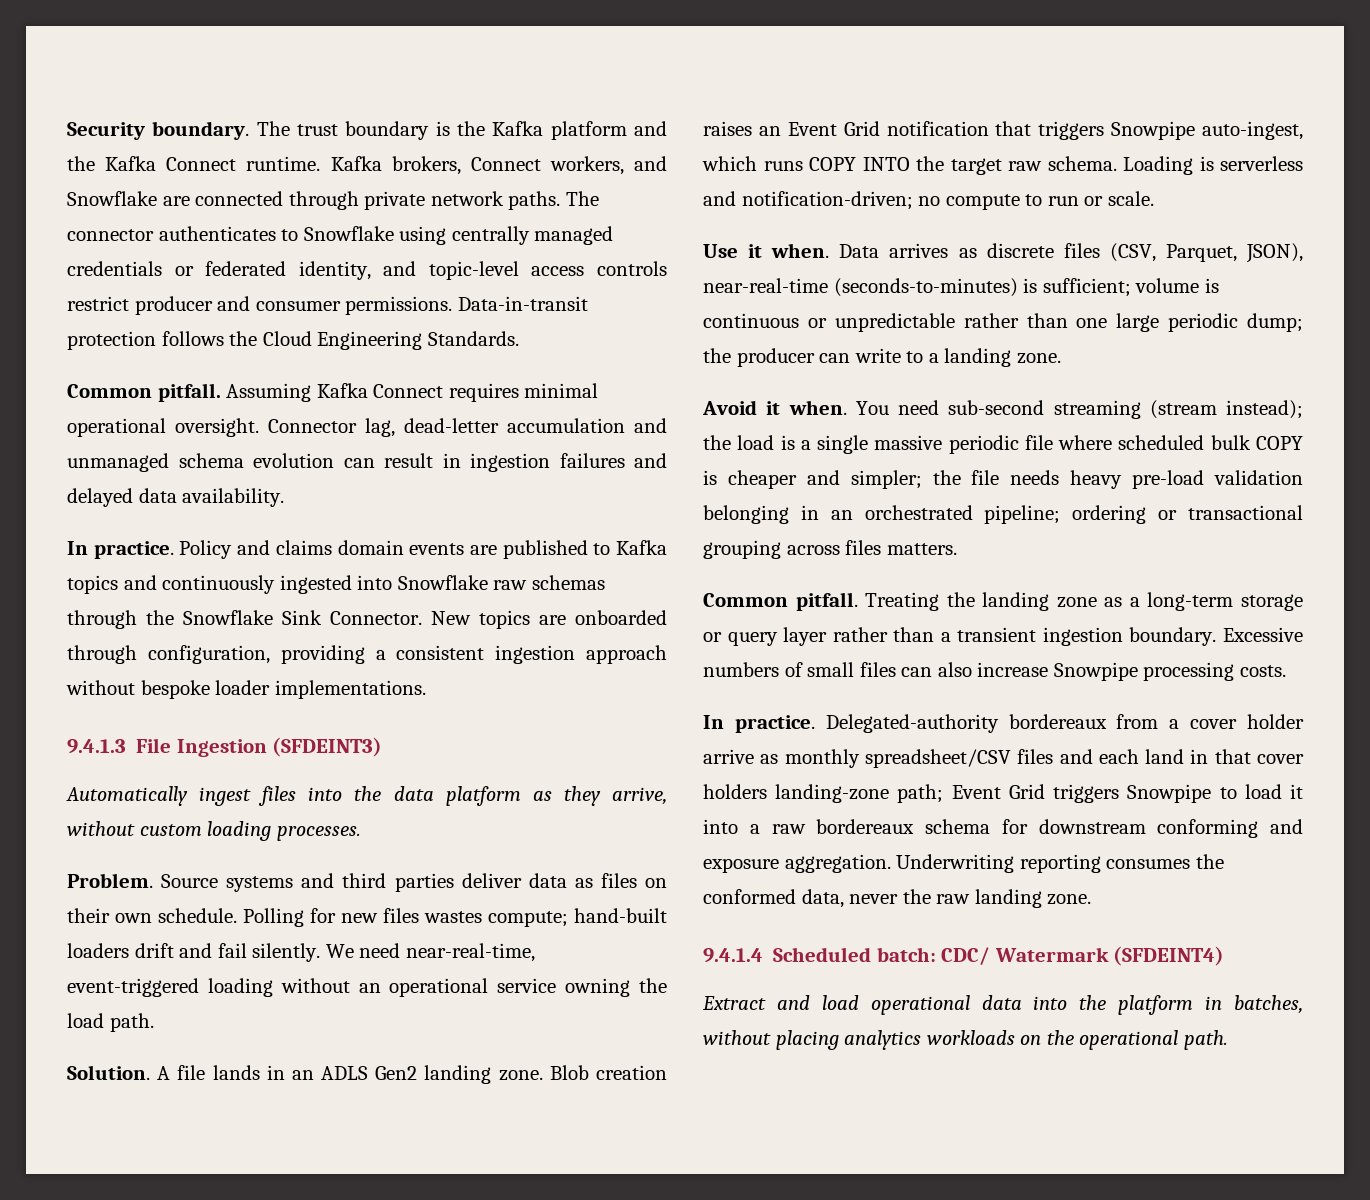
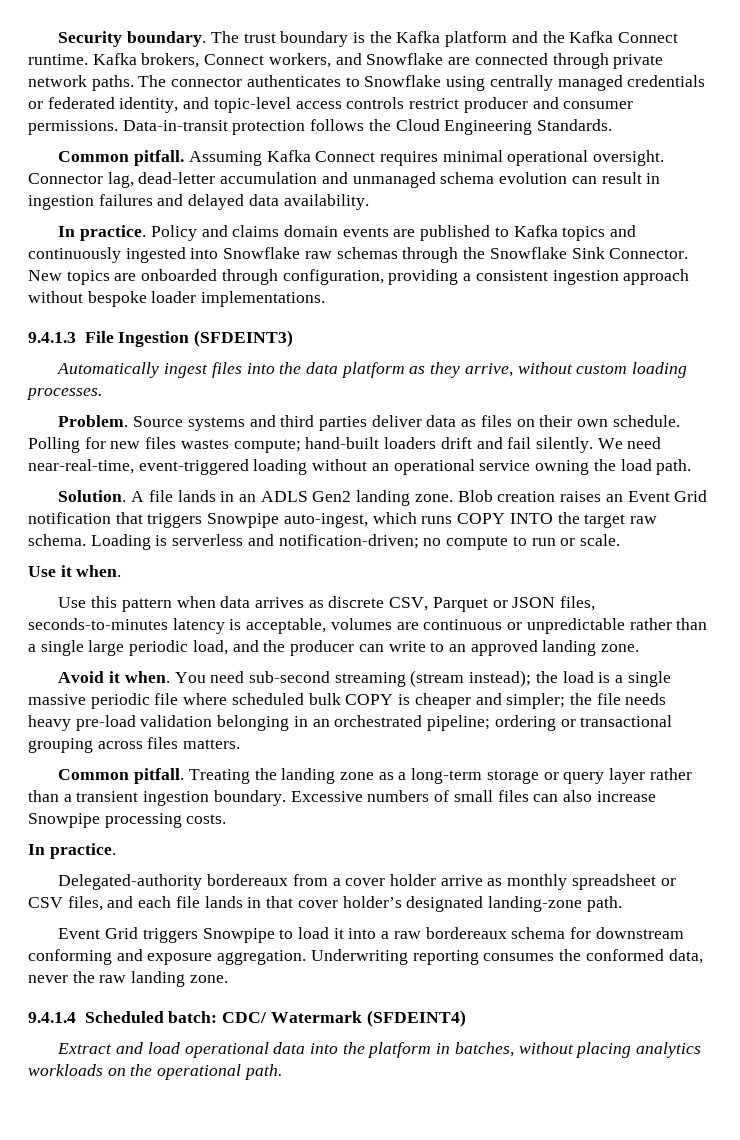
- Use it when. Data arrives as discrete files (CSV, Parquet, JSON), near-real-time (seconds-to-minutes) is sufficient; volume is continuous or unpredictable rather than one large periodic dump; the producer can write to a landing zone.
+ Use it when.
+ Use this pattern when data arrives as discrete CSV, Parquet or JSON files, seconds-to-minutes latency is acceptable, volumes are continuous or unpredictable rather than a single large periodic load, and the producer can write to an approved landing zone.
  Excessive numbers of small files can also increase Snowpipe processing costs.
- In practice. Delegated-authority bordereaux from a cover holder arrive as monthly spreadsheet/CSV files and each land in that cover holders landing-zone path; Event Grid triggers Snowpipe to load it into a raw bordereaux schema for downstream conforming and exposure aggregation.
+ In practice.
+ Delegated-authority bordereaux from a cover holder arrive as monthly spreadsheet or CSV files, and each file lands in that cover holder’s designated landing-zone path.
+ Event Grid triggers Snowpipe to load it into a raw bordereaux schema for downstream conforming and exposure aggregation.

